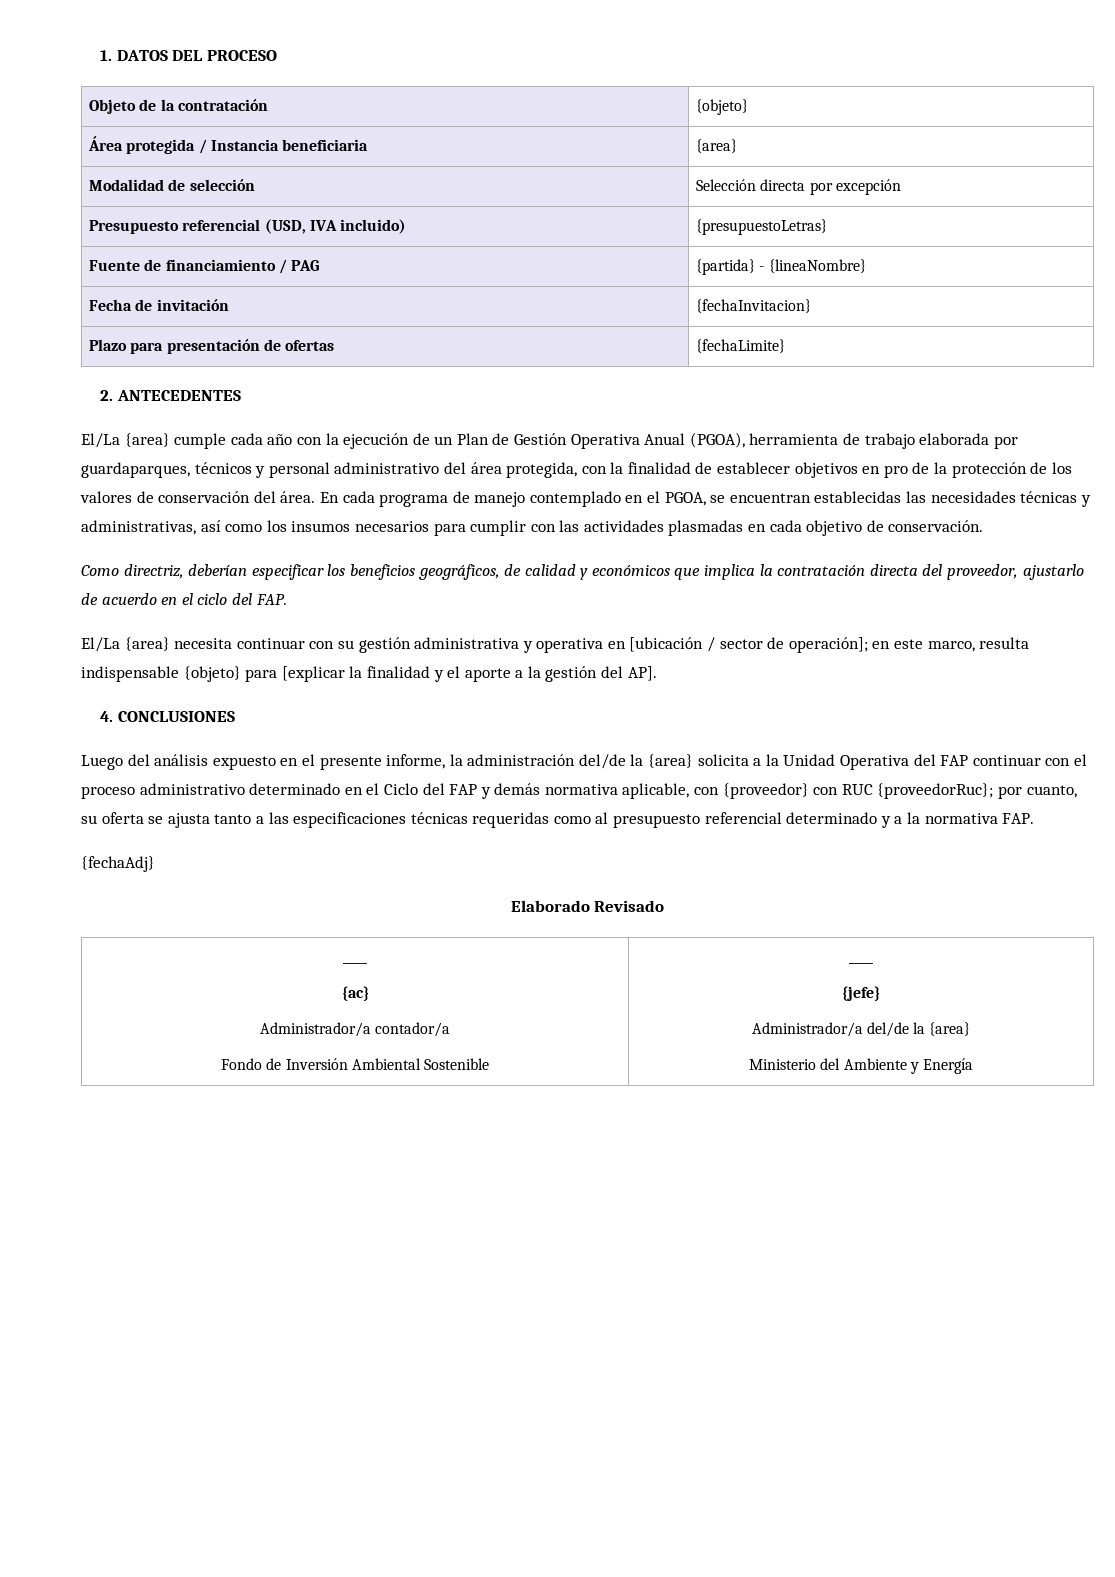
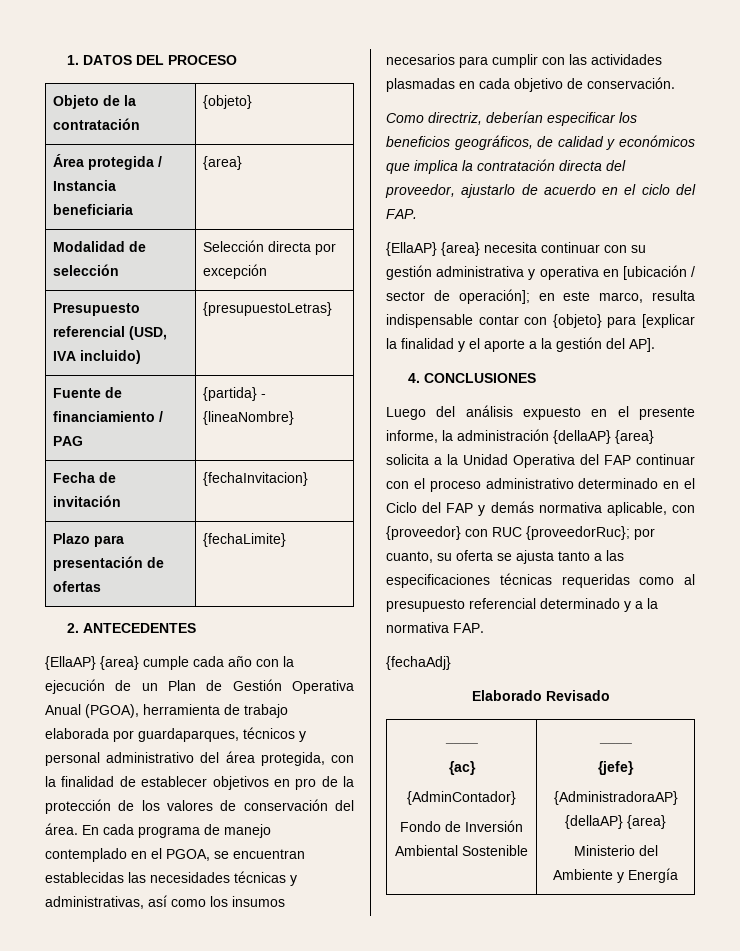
- El/La {area} cumple cada año con la ejecución de un Plan de Gestión Operativa Anual (PGOA), herramienta de trabajo elaborada por guardaparques, técnicos y personal administrativo del área protegida, con la finalidad de establecer objetivos en pro de la protección de los valores de conservación del área.
+ {EllaAP} {area} cumple cada año con la ejecución de un Plan de Gestión Operativa Anual (PGOA), herramienta de trabajo elaborada por guardaparques, técnicos y personal administrativo del área protegida, con la finalidad de establecer objetivos en pro de la protección de los valores de conservación del área.
- El/La {area} necesita continuar con su gestión administrativa y operativa en [ubicación / sector de operación]; en este marco, resulta indispensable {objeto} para [explicar la finalidad y el aporte a la gestión del AP].
+ {EllaAP} {area} necesita continuar con su gestión administrativa y operativa en [ubicación / sector de operación]; en este marco, resulta indispensable contar con {objeto} para [explicar la finalidad y el aporte a la gestión del AP].
- Luego del análisis expuesto en el presente informe, la administración del/de la {area} solicita a la Unidad Operativa del FAP continuar con el proceso administrativo determinado en el Ciclo del FAP y demás normativa aplicable, con {proveedor} con RUC {proveedorRuc}; por cuanto, su oferta se ajusta tanto a las especificaciones técnicas requeridas como al presupuesto referencial determinado y a la normativa FAP.
+ Luego del análisis expuesto en el presente informe, la administración {dellaAP} {area} solicita a la Unidad Operativa del FAP continuar con el proceso administrativo determinado en el Ciclo del FAP y demás normativa aplicable, con {proveedor} con RUC {proveedorRuc}; por cuanto, su oferta se ajusta tanto a las especificaciones técnicas requeridas como al presupuesto referencial determinado y a la normativa FAP.
  Elaborado Revisado
  ____
  {ac}
- Administrador/a contador/a
+ {AdminContador}
  Fondo de Inversión Ambiental Sostenible | ____
  {jefe}
- Administrador/a del/de la {area}
+ {AdministradoraAP} {dellaAP} {area}

